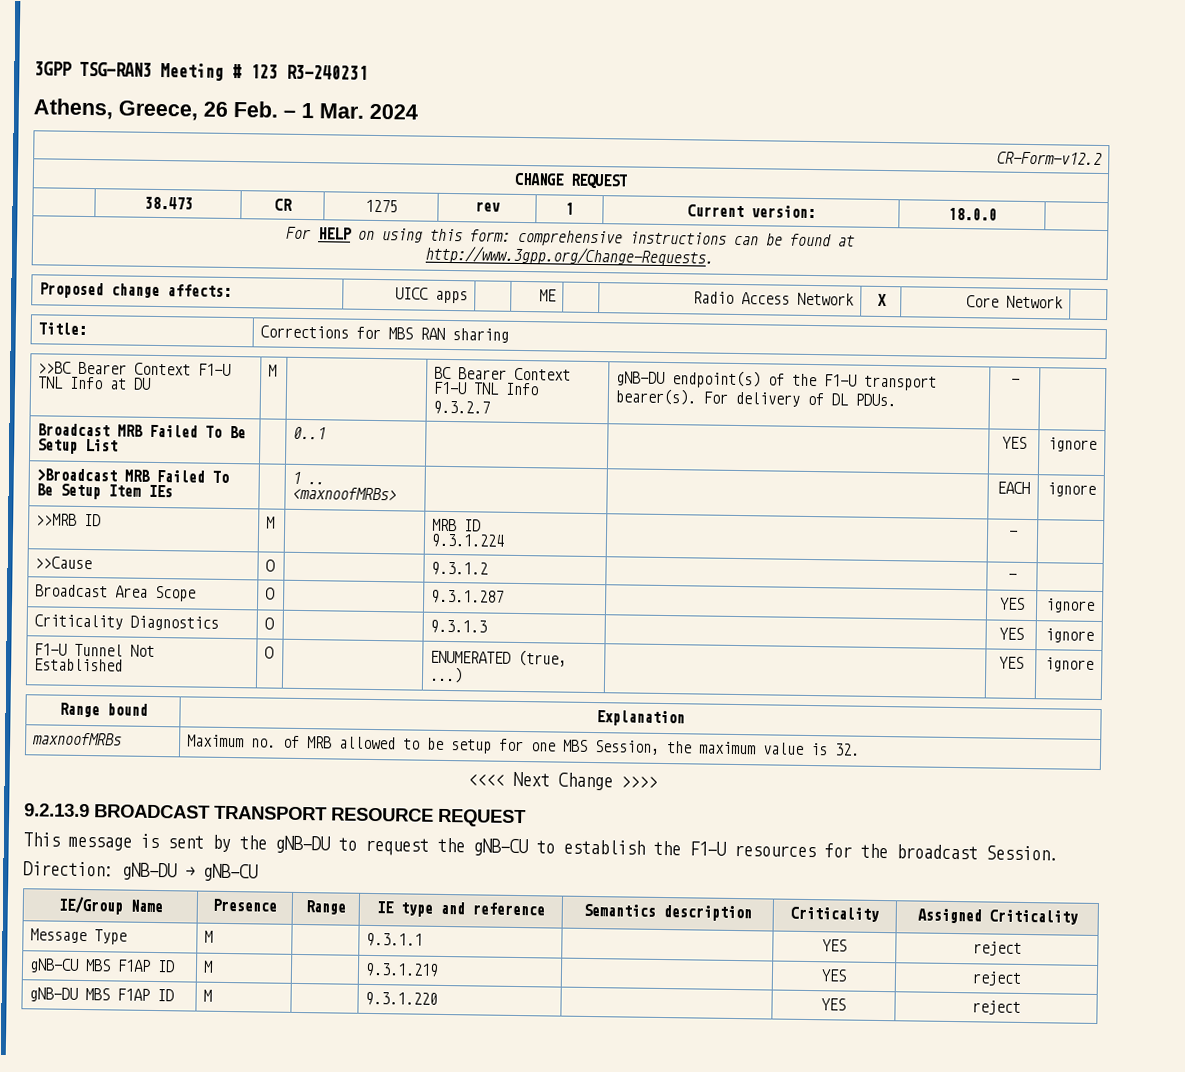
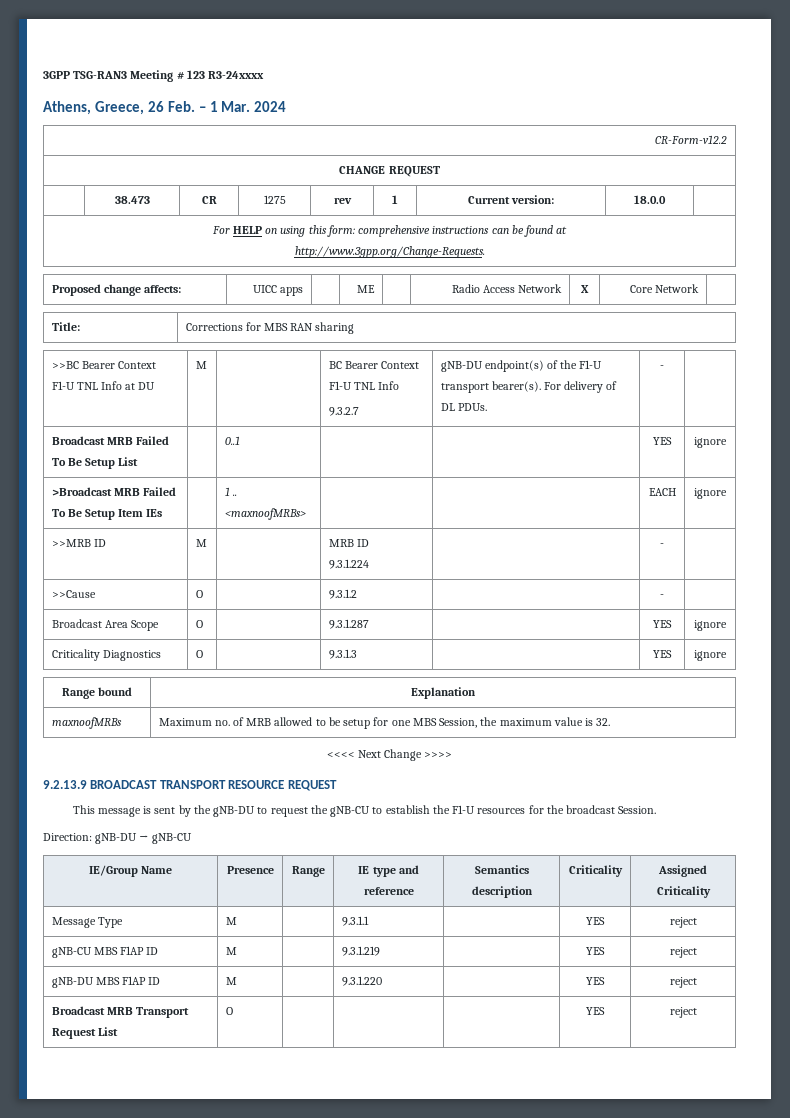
- 3GPP TSG-RAN3 Meeting # 123 R3-240231
+ 3GPP TSG-RAN3 Meeting # 123 R3-24xxxx
- F1-U Tunnel Not Established | O | | ENUMERATED (true, ...) | | YES | ignore
+ Broadcast MRB Transport Request List | O | | | | YES | reject

